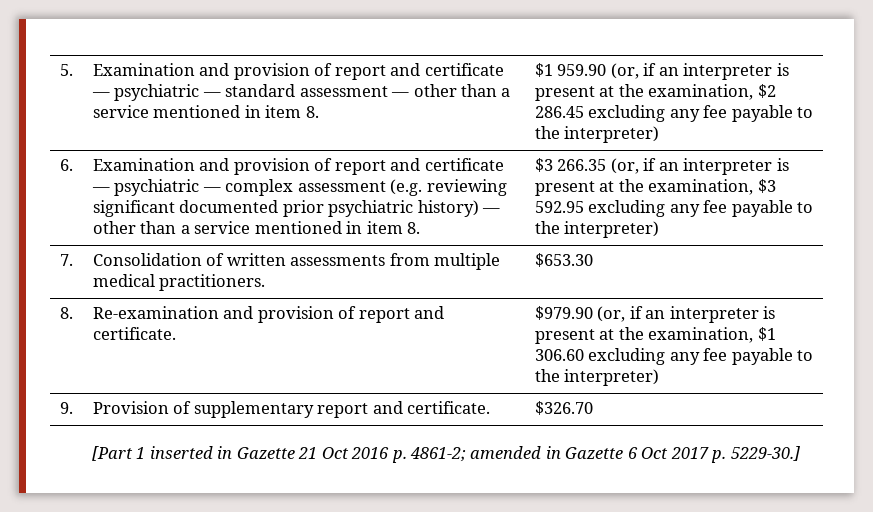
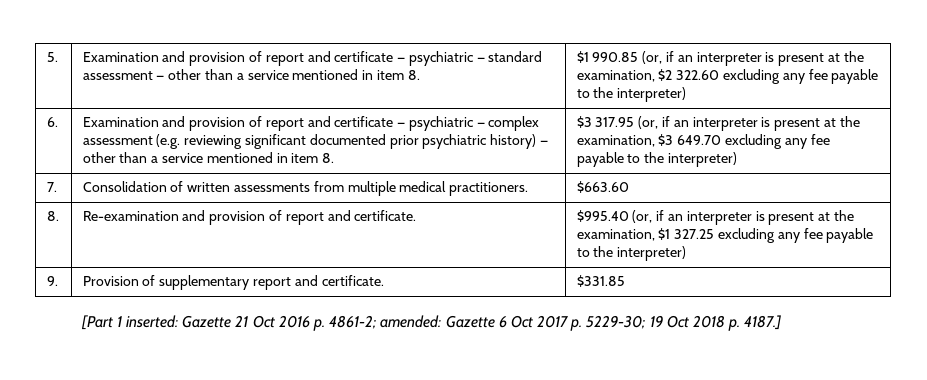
- $1 959.90 (or, if an interpreter is present at the examination, $2 286.45 excluding any fee payable to the interpreter)
+ $1 990.85 (or, if an interpreter is present at the examination, $2 322.60 excluding any fee payable to the interpreter)
- $3 266.35 (or, if an interpreter is present at the examination, $3 592.95 excluding any fee payable to the interpreter)
+ $3 317.95 (or, if an interpreter is present at the examination, $3 649.70 excluding any fee payable to the interpreter)
- 7. | Consolidation of written assessments from multiple medical practitioners. | $653.30
+ 7. | Consolidation of written assessments from multiple medical practitioners. | $663.60
- 8. | Re-examination and provision of report and certificate. | $979.90 (or, if an interpreter is present at the examination, $1 306.60 excluding any fee payable to the interpreter)
+ 8. | Re-examination and provision of report and certificate. | $995.40 (or, if an interpreter is present at the examination, $1 327.25 excluding any fee payable to the interpreter)
- 9. | Provision of supplementary report and certificate. | $326.70
+ 9. | Provision of supplementary report and certificate. | $331.85
- [Part 1 inserted in Gazette 21 Oct 2016 p. 4861-2; amended in Gazette 6 Oct 2017 p. 5229-30.]
+ [Part 1 inserted: Gazette 21 Oct 2016 p. 4861-2; amended: Gazette 6 Oct 2017 p. 5229-30; 19 Oct 2018 p. 4187.]

